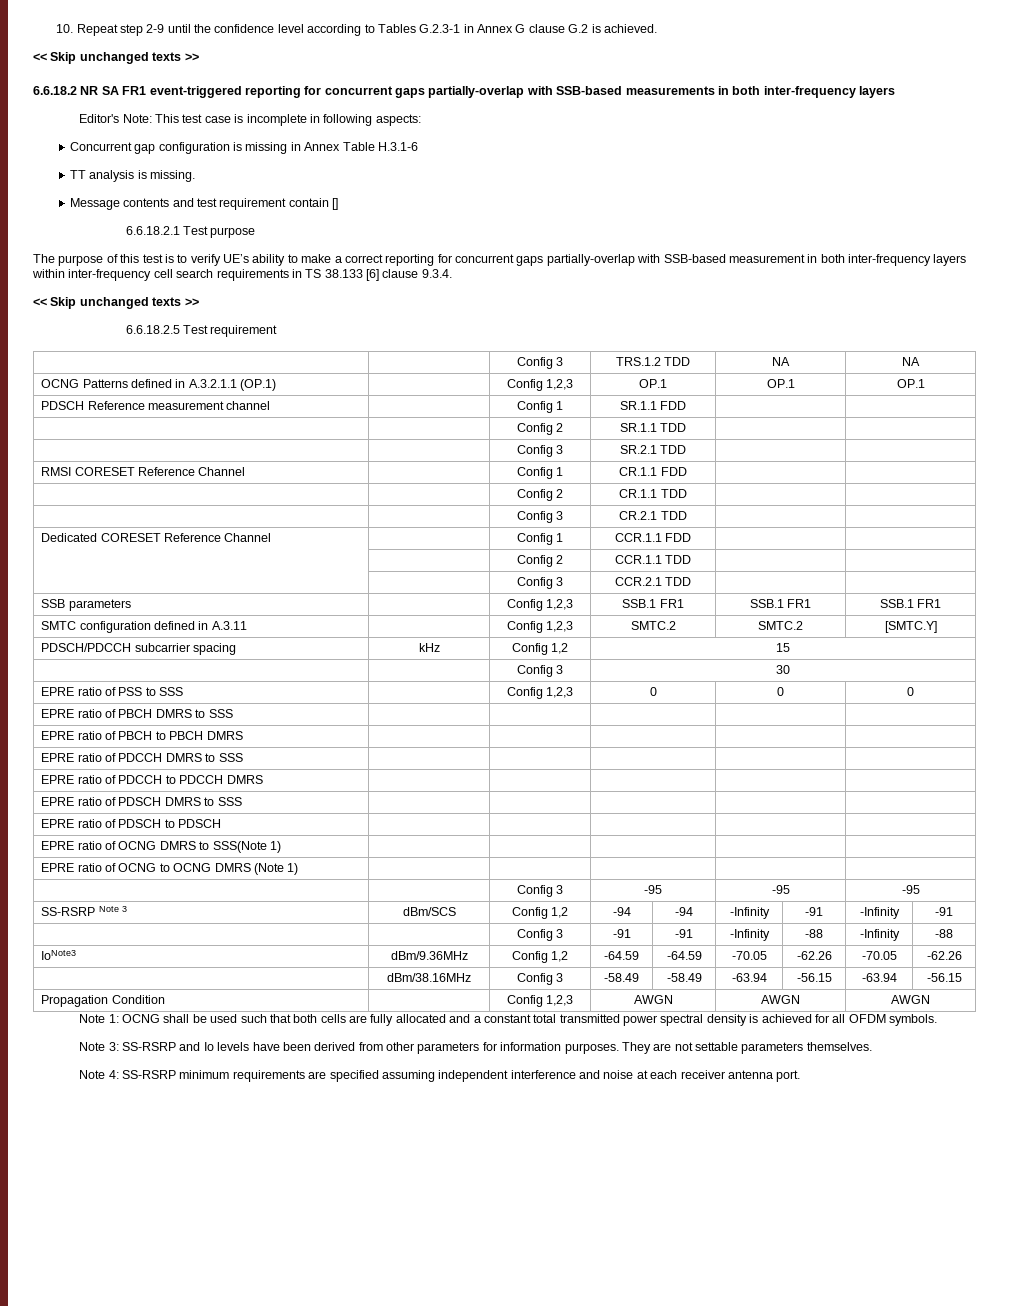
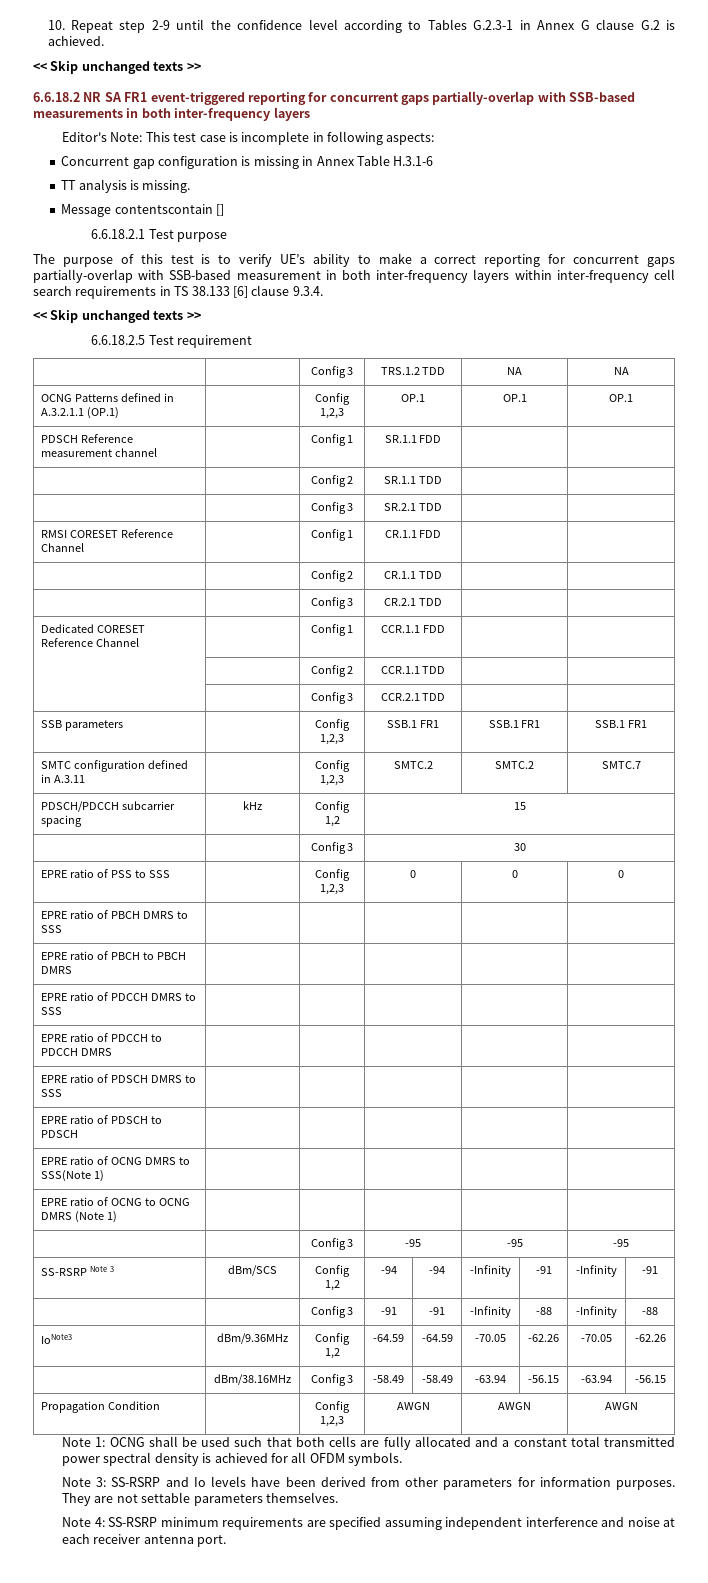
- Message contents and test requirement contain []
+ Message contentscontain []
- SMTC configuration defined in A.3.11 | | Config 1,2,3 | SMTC.2 | SMTC.2 | [SMTC.Y]
+ SMTC configuration defined in A.3.11 | | Config 1,2,3 | SMTC.2 | SMTC.2 | SMTC.7

